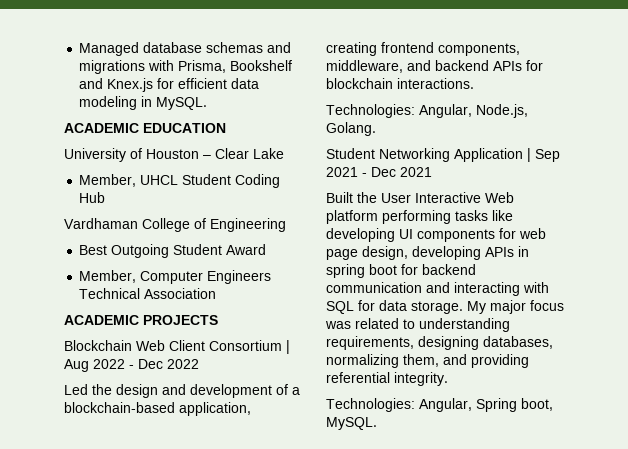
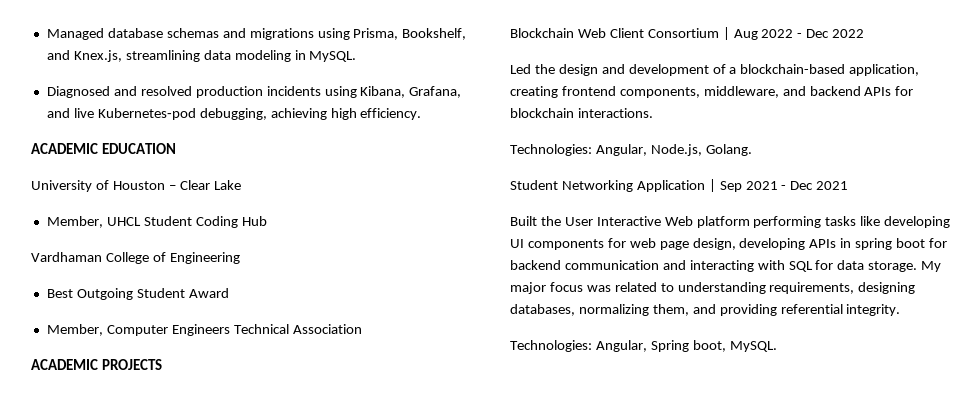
- Managed database schemas and migrations with Prisma, Bookshelf and Knex.js for efficient data modeling in MySQL.
+ Managed database schemas and migrations using Prisma, Bookshelf, and Knex.js, streamlining data modeling in MySQL.
+ Diagnosed and resolved production incidents using Kibana, Grafana, and live Kubernetes‑pod debugging, achieving high efficiency.

